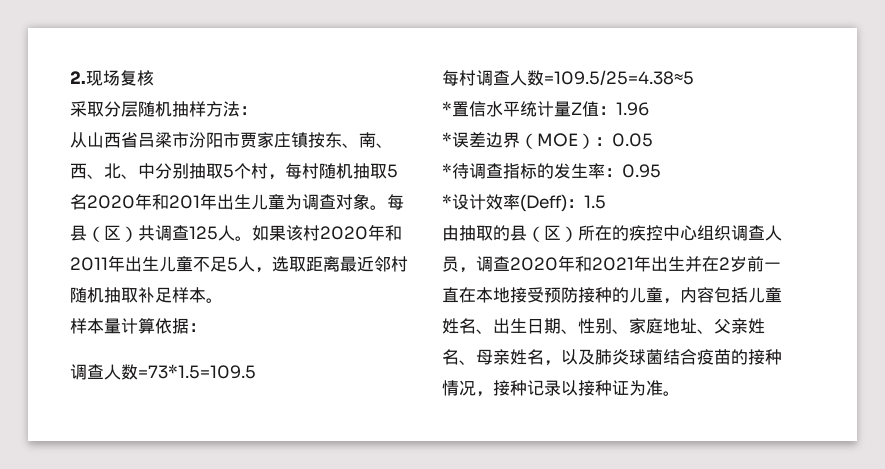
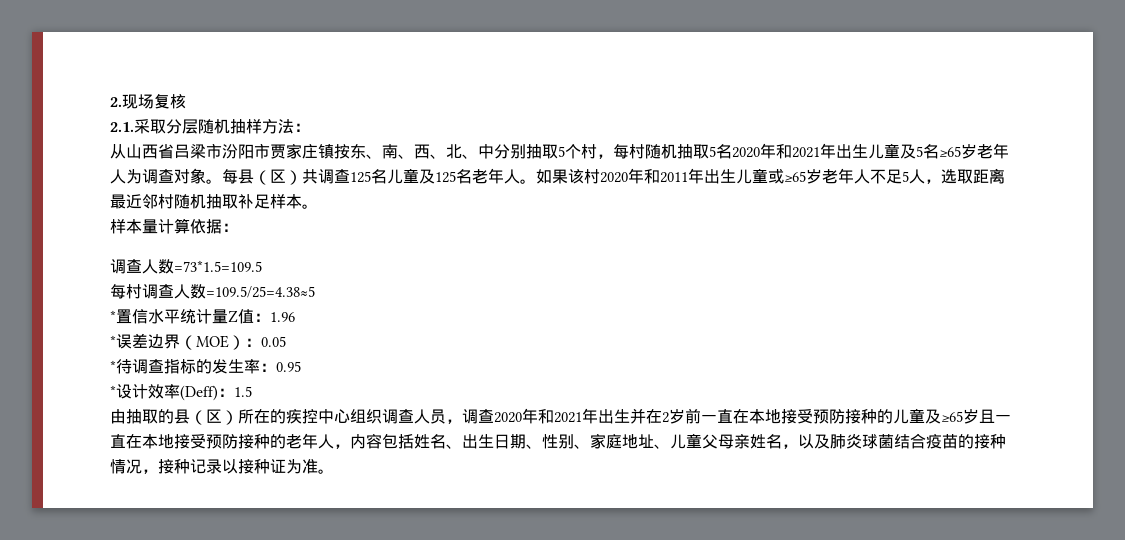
- 采取分层随机抽样方法：
+ 2.1.采取分层随机抽样方法：
- 从山西省吕梁市汾阳市贾家庄镇按东、南、西、北、中分别抽取5个村，每村随机抽取5名2020年和201年出生儿童为调查对象。
+ 从山西省吕梁市汾阳市贾家庄镇按东、南、西、北、中分别抽取5个村，每村随机抽取5名2020年和2021年出生儿童及5名≥65岁老年人为调查对象。
- 每县（区）共调查125人。
+ 每县（区）共调查125名儿童及125名老年人。
- 如果该村2020年和2011年出生儿童不足5人，选取距离最近邻村随机抽取补足样本。
+ 如果该村2020年和2011年出生儿童或≥65岁老年人不足5人，选取距离最近邻村随机抽取补足样本。
- 由抽取的县（区）所在的疾控中心组织调查人员，调查2020年和2021年出生并在2岁前一直在本地接受预防接种的儿童，内容包括儿童姓名、出生日期、性别、家庭地址、父亲姓名、母亲姓名，以及肺炎球菌结合疫苗的接种情况，接种记录以接种证为准。
+ 由抽取的县（区）所在的疾控中心组织调查人员，调查2020年和2021年出生并在2岁前一直在本地接受预防接种的儿童及≥65岁且一直在本地接受预防接种的老年人，内容包括姓名、出生日期、性别、家庭地址、儿童父母亲姓名，以及肺炎球菌结合疫苗的接种情况，接种记录以接种证为准。

